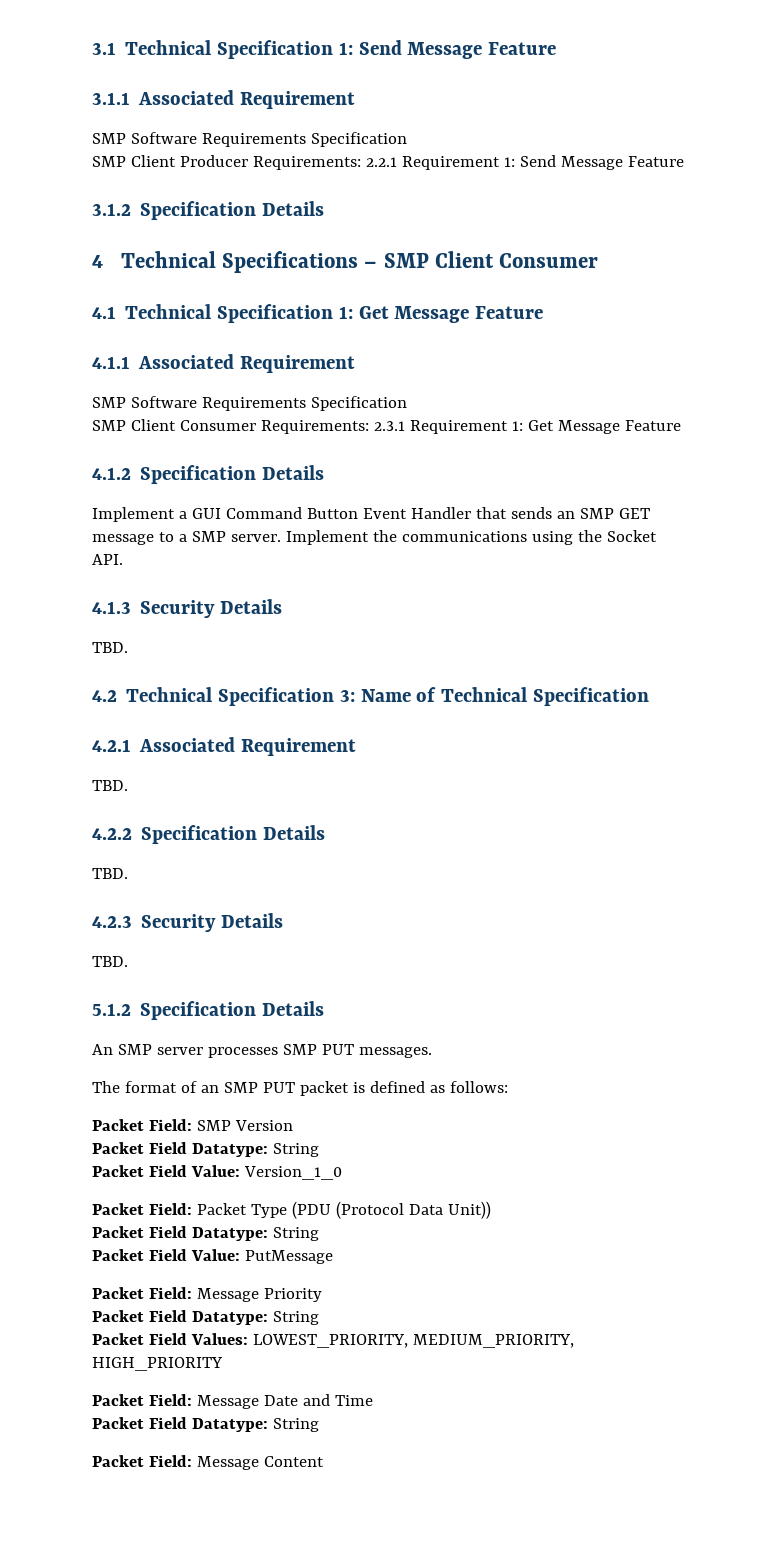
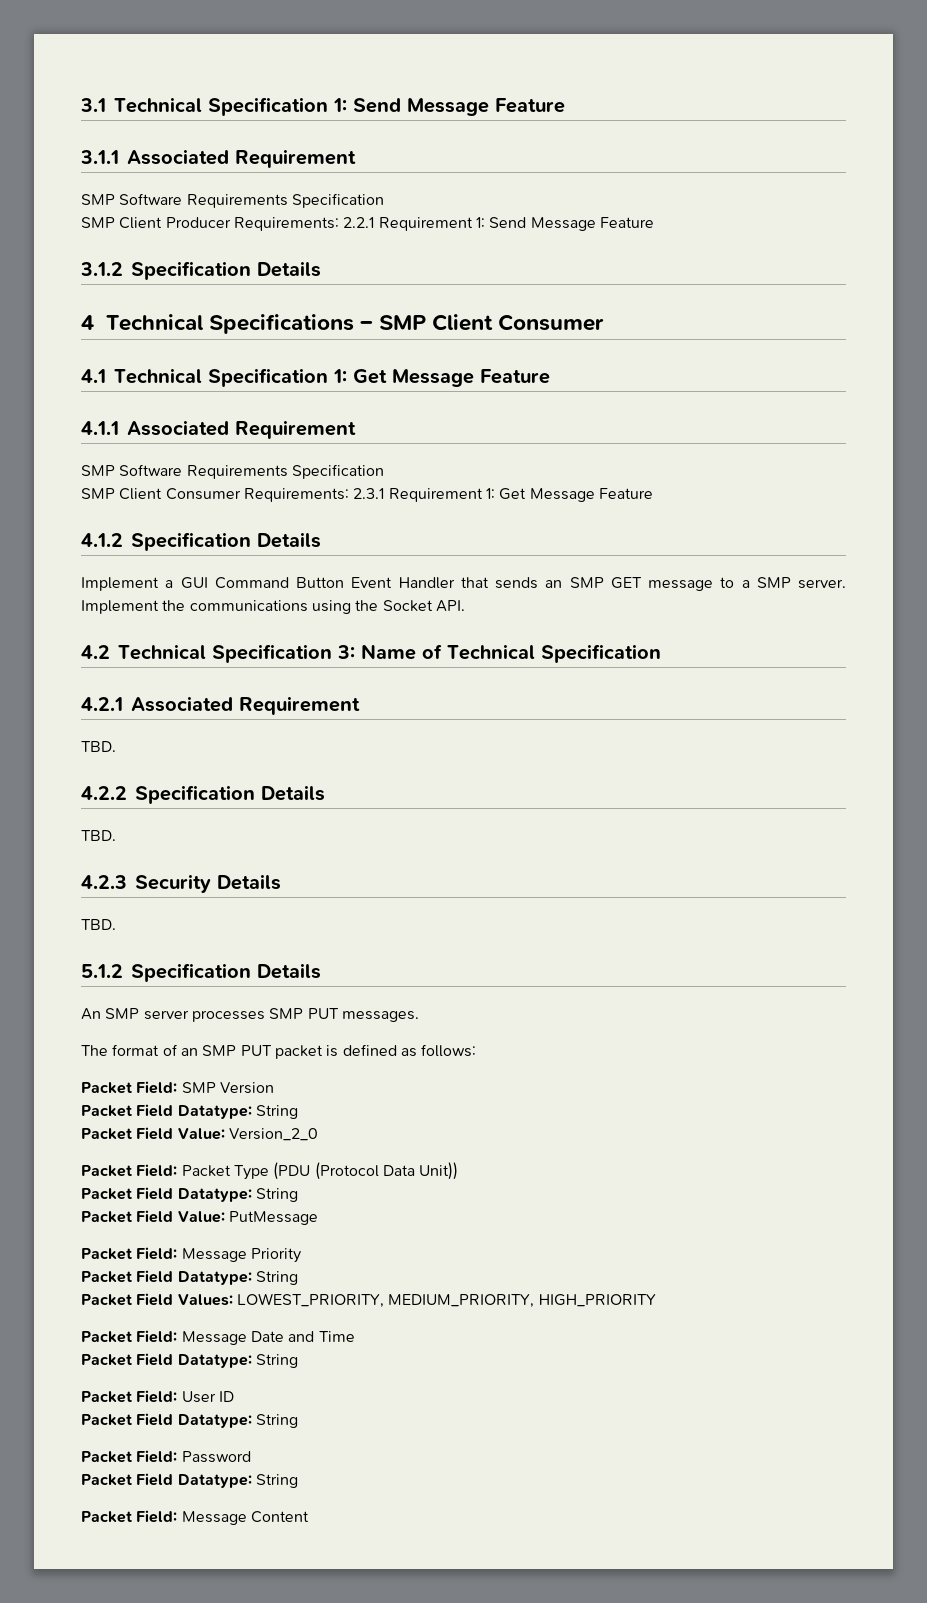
- 4.1.3 Security Details
- TBD.
- Packet Field Value: Version_1_0
+ Packet Field Value: Version_2_0
+ Packet Field: User ID
+ Packet Field Datatype: String
+ Packet Field: Password
+ Packet Field Datatype: String

